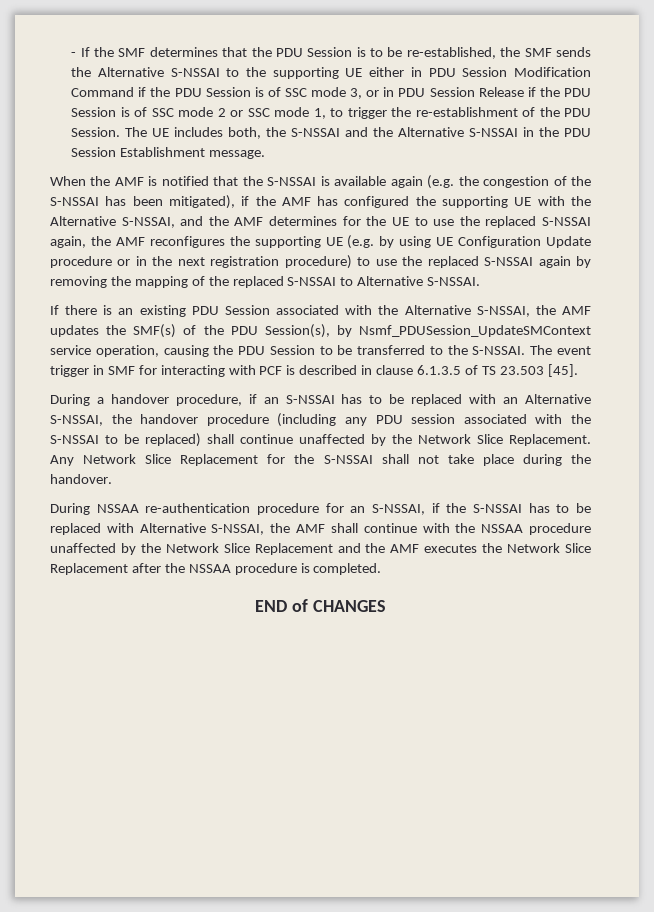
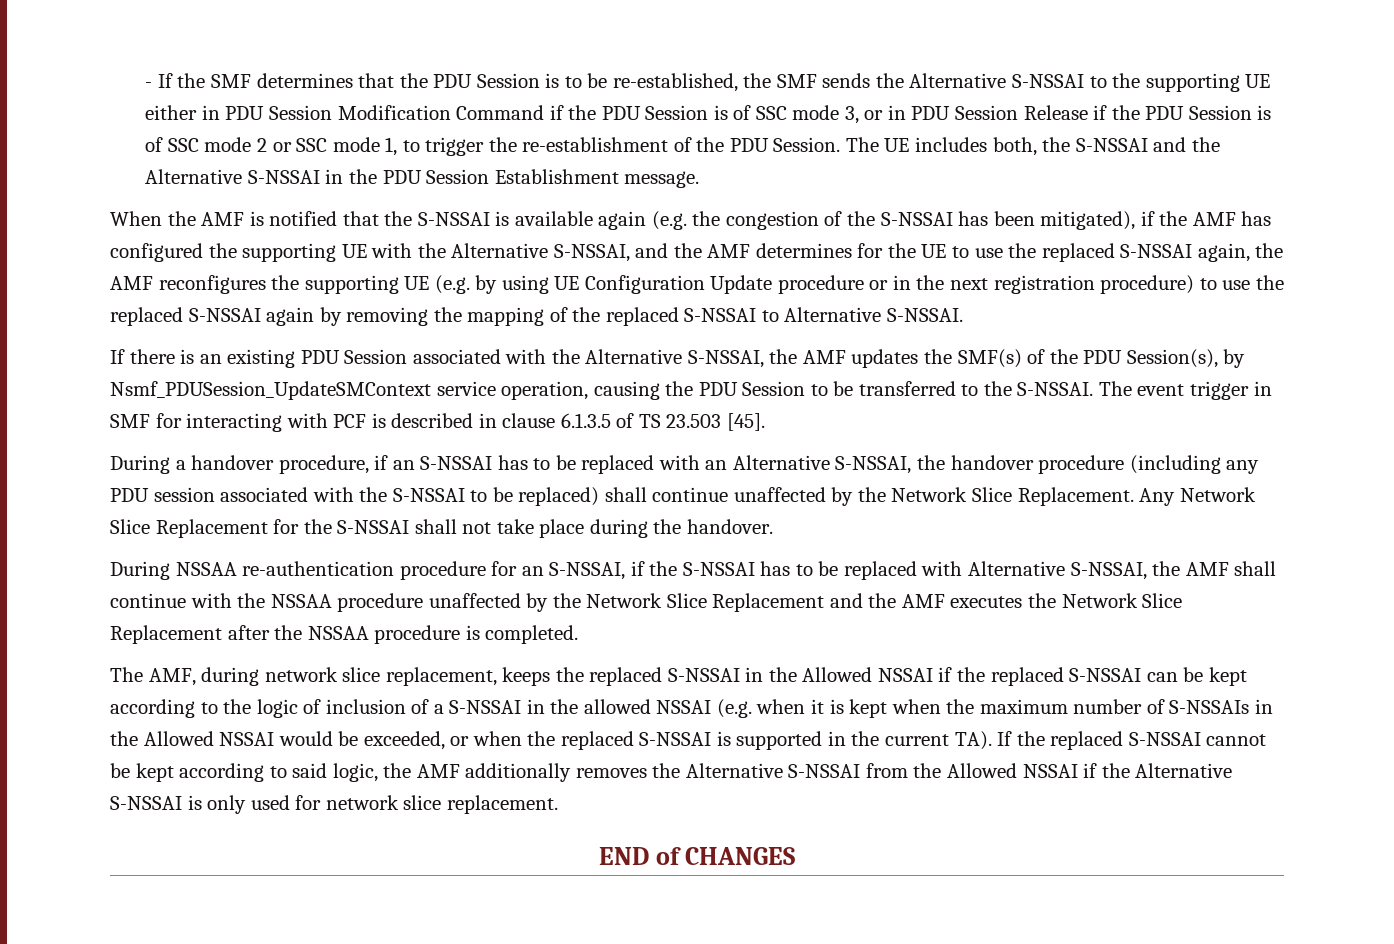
+ The AMF, during network slice replacement, keeps the replaced S-NSSAI in the Allowed NSSAI if the replaced S-NSSAI can be kept according to the logic of inclusion of a S-NSSAI in the allowed NSSAI (e.g. when it is kept when the maximum number of S-NSSAIs in the Allowed NSSAI would be exceeded, or when the replaced S-NSSAI is supported in the current TA). If the replaced S-NSSAI cannot be kept according to said logic, the AMF additionally removes the Alternative S-NSSAI from the Allowed NSSAI if the Alternative S-NSSAI is only used for network slice replacement.

